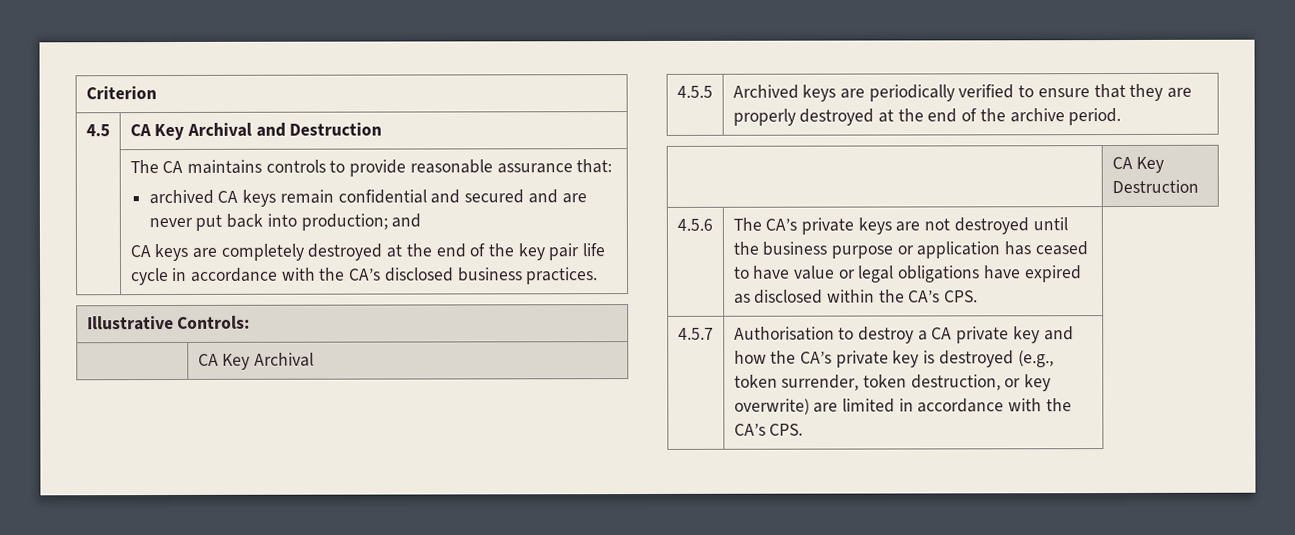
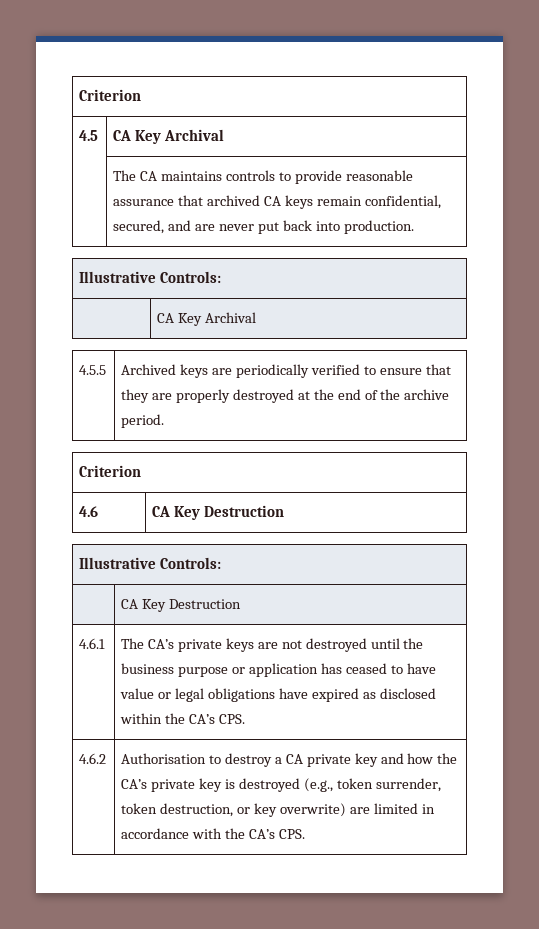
- 4.5 | CA Key Archival and Destruction
+ 4.5 | CA Key Archival
- The CA maintains controls to provide reasonable assurance that:
- archived CA keys remain confidential and secured and are never put back into production; and
- CA keys are completely destroyed at the end of the key pair life cycle in accordance with the CA’s disclosed business practices.
+ The CA maintains controls to provide reasonable assurance that archived CA keys remain confidential, secured, and are never put back into production.
  4.5.5 | Archived keys are periodically verified to ensure that they are properly destroyed at the end of the archive period.
+ Criterion
+ 4.6 | CA Key Destruction
+ Illustrative Controls:
  | CA Key Destruction
- 4.5.6 | The CA’s private keys are not destroyed until the business purpose or application has ceased to have value or legal obligations have expired as disclosed within the CA’s CPS.
+ 4.6.1 | The CA’s private keys are not destroyed until the business purpose or application has ceased to have value or legal obligations have expired as disclosed within the CA’s CPS.
- 4.5.7 | Authorisation to destroy a CA private key and how the CA’s private key is destroyed (e.g., token surrender, token destruction, or key overwrite) are limited in accordance with the CA’s CPS.
+ 4.6.2 | Authorisation to destroy a CA private key and how the CA’s private key is destroyed (e.g., token surrender, token destruction, or key overwrite) are limited in accordance with the CA’s CPS.

